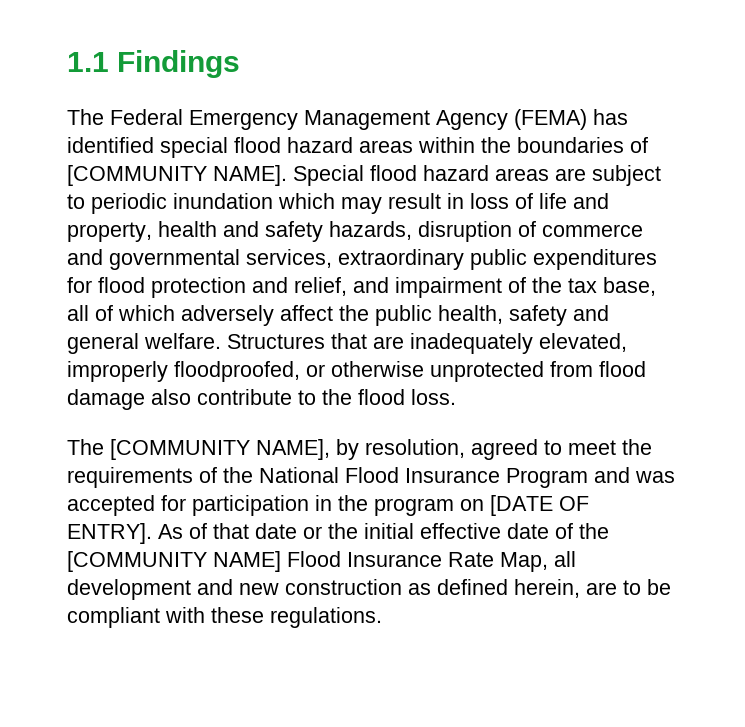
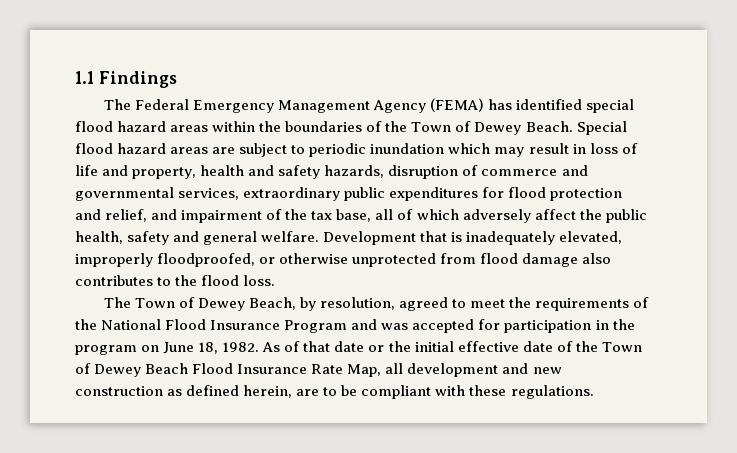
- The Federal Emergency Management Agency (FEMA) has identified special flood hazard areas within the boundaries of [COMMUNITY NAME].
+ The Federal Emergency Management Agency (FEMA) has identified special flood hazard areas within the boundaries of the Town of Dewey Beach.
- Structures that are inadequately elevated, improperly floodproofed, or otherwise unprotected from flood damage also contribute to the flood loss.
+ Development that is inadequately elevated, improperly floodproofed, or otherwise unprotected from flood damage also contributes to the flood loss.
- The [COMMUNITY NAME], by resolution, agreed to meet the requirements of the National Flood Insurance Program and was accepted for participation in the program on [DATE OF ENTRY].
+ The Town of Dewey Beach, by resolution, agreed to meet the requirements of the National Flood Insurance Program and was accepted for participation in the program on June 18, 1982.
- As of that date or the initial effective date of the [COMMUNITY NAME] Flood Insurance Rate Map, all development and new construction as defined herein, are to be compliant with these regulations.
+ As of that date or the initial effective date of the Town of Dewey Beach Flood Insurance Rate Map, all development and new construction as defined herein, are to be compliant with these regulations.

